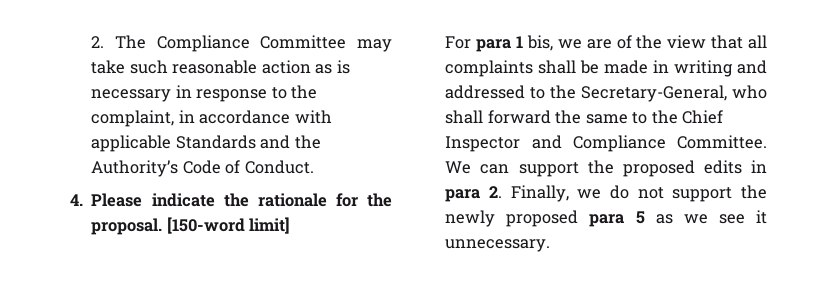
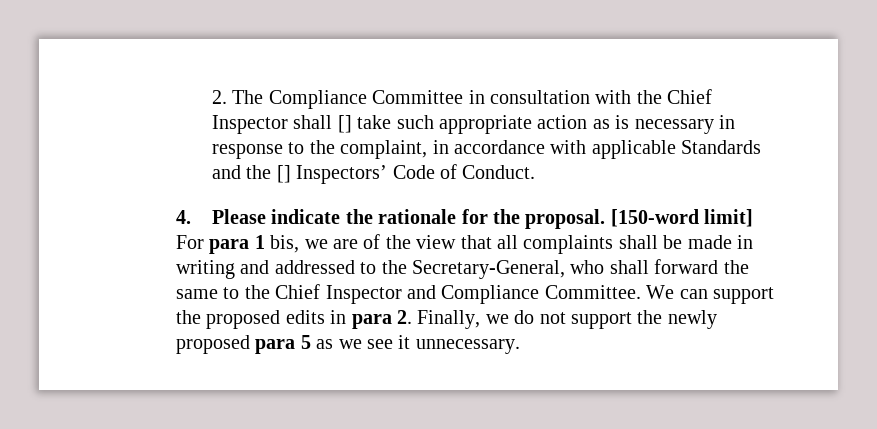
- 2. The Compliance Committee may take such reasonable action as is necessary in response to the complaint, in accordance with applicable Standards and the Authority’s Code of Conduct.
+ 2. The Compliance Committee in consultation with the Chief Inspector shall [] take such appropriate action as is necessary in response to the complaint, in accordance with applicable Standards and the [] Inspectors’ Code of Conduct.

